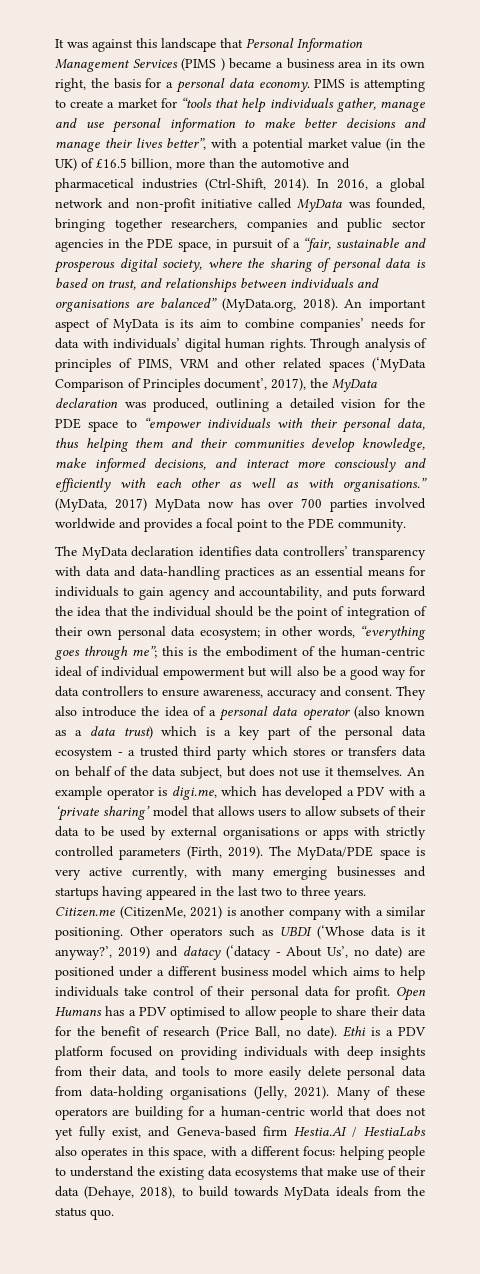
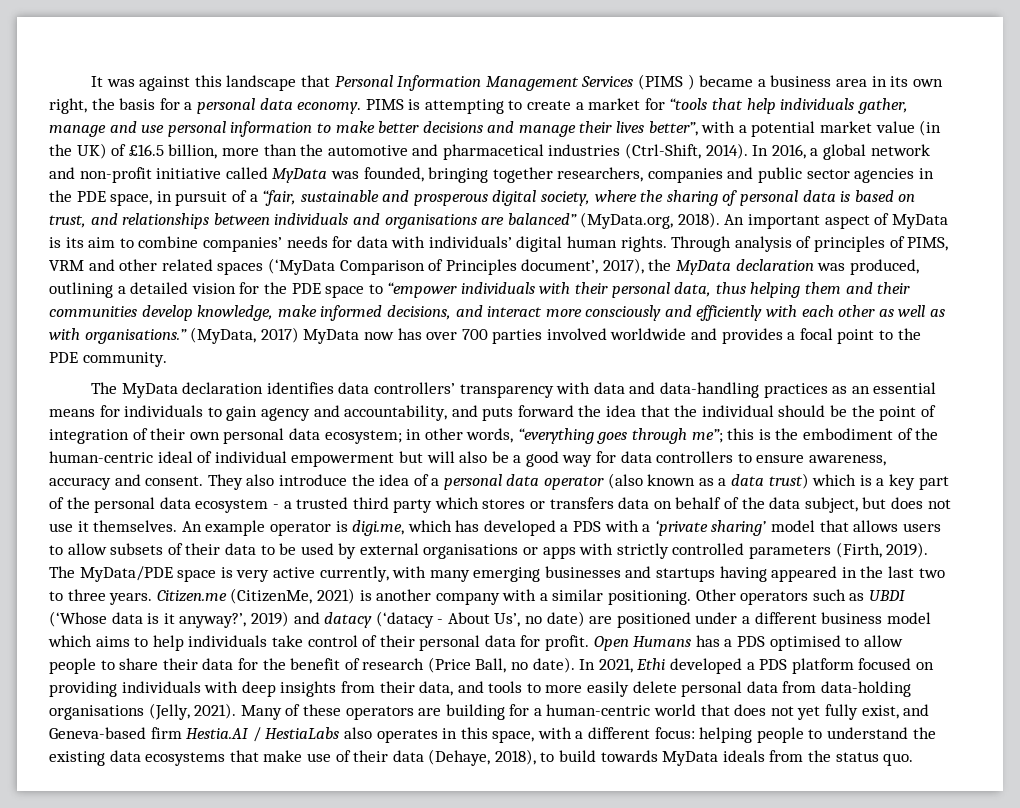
- An example operator is digi.me, which has developed a PDV with a ‘private sharing’ model that allows users to allow subsets of their data to be used by external organisations or apps with strictly controlled parameters (Firth, 2019).
+ An example operator is digi.me, which has developed a PDS with a ‘private sharing’ model that allows users to allow subsets of their data to be used by external organisations or apps with strictly controlled parameters (Firth, 2019).
- Open Humans has a PDV optimised to allow people to share their data for the benefit of research (Price Ball, no date).
+ Open Humans has a PDS optimised to allow people to share their data for the benefit of research (Price Ball, no date).
- Ethi is a PDV platform focused on providing individuals with deep insights from their data, and tools to more easily delete personal data from data-holding organisations (Jelly, 2021).
+ In 2021, Ethi developed a PDS platform focused on providing individuals with deep insights from their data, and tools to more easily delete personal data from data-holding organisations (Jelly, 2021).

